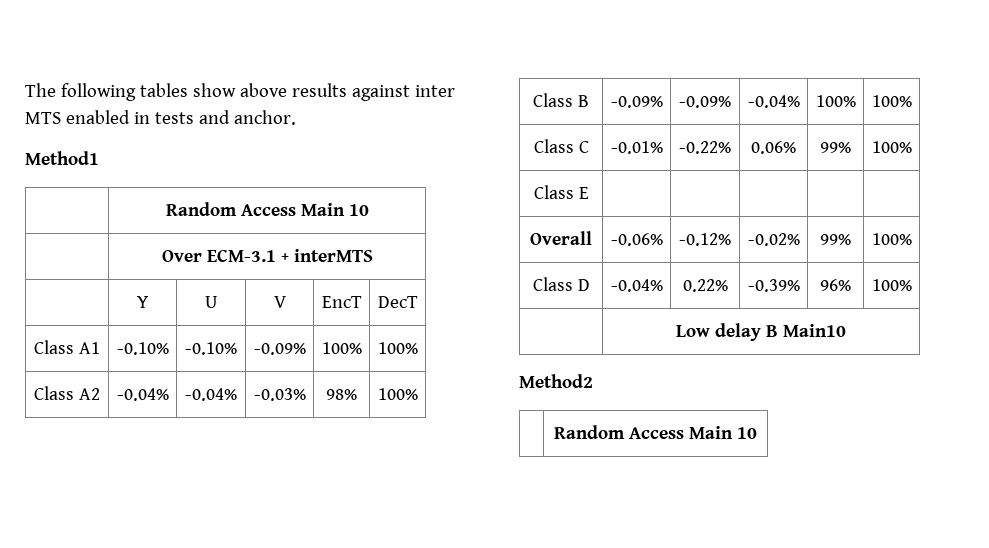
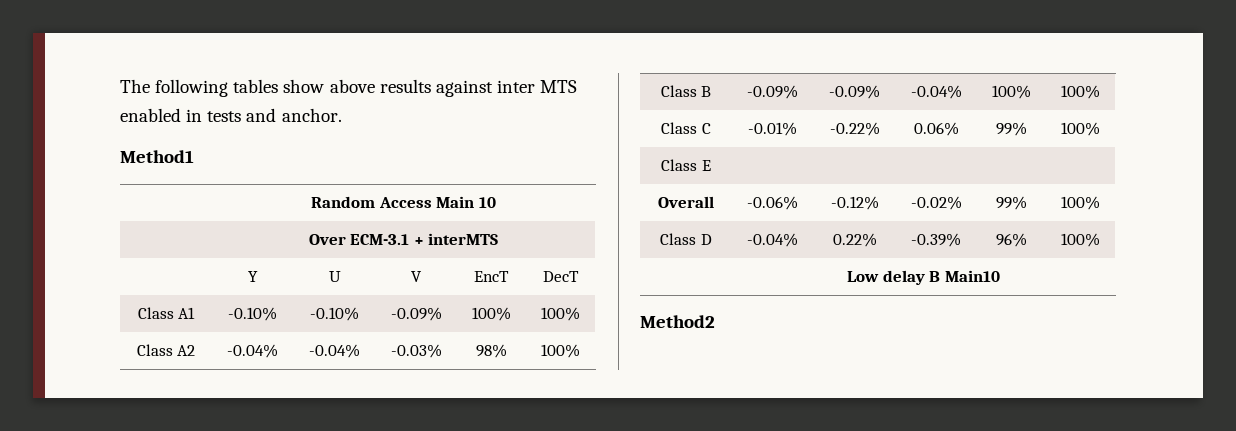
  Method2
- | Random Access Main 10

